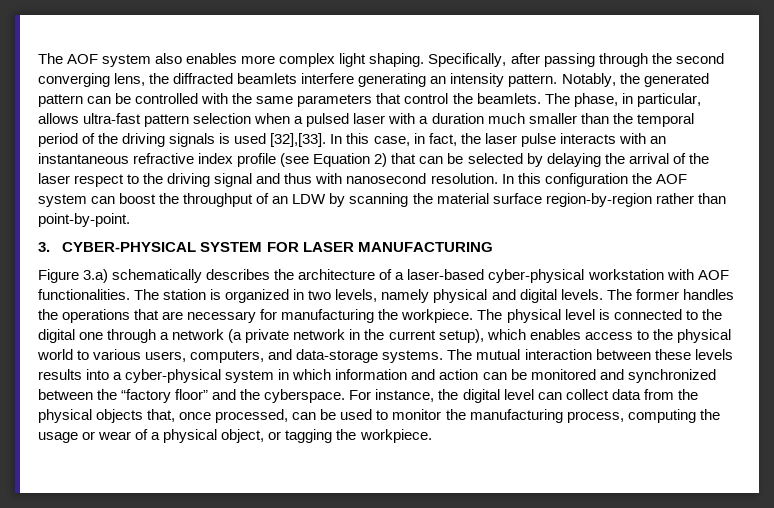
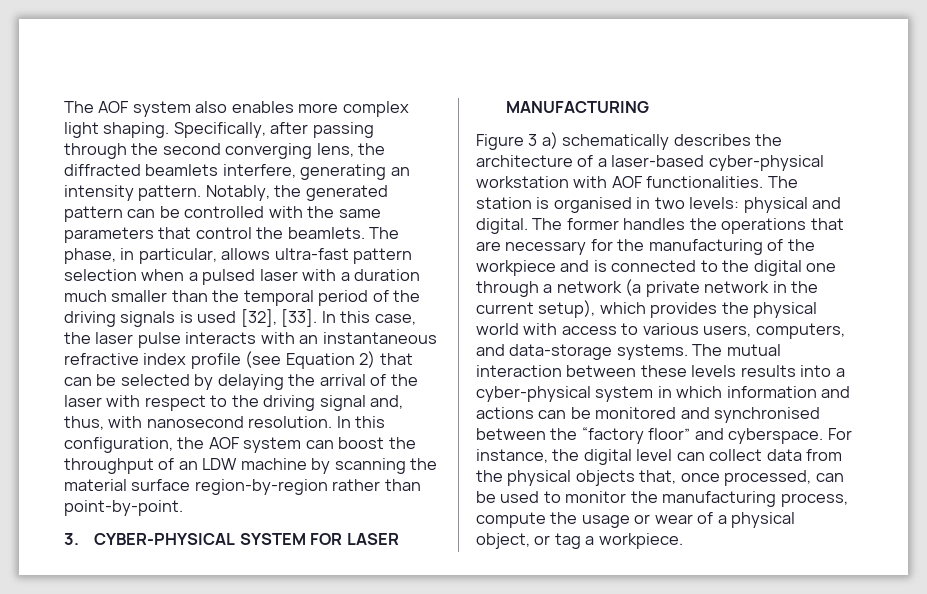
- Specifically, after passing through the second converging lens, the diffracted beamlets interfere generating an intensity pattern.
+ Specifically, after passing through the second converging lens, the diffracted beamlets interfere, generating an intensity pattern.
- The phase, in particular, allows ultra-fast pattern selection when a pulsed laser with a duration much smaller than the temporal period of the driving signals is used [32],[33].
+ The phase, in particular, allows ultra-fast pattern selection when a pulsed laser with a duration much smaller than the temporal period of the driving signals is used [32], [33].
- In this case, in fact, the laser pulse interacts with an instantaneous refractive index profile (see Equation 2) that can be selected by delaying the arrival of the laser respect to the driving signal and thus with nanosecond resolution.
+ In this case, the laser pulse interacts with an instantaneous refractive index profile (see Equation 2) that can be selected by delaying the arrival of the laser with respect to the driving signal and, thus, with nanosecond resolution.
- In this configuration the AOF system can boost the throughput of an LDW by scanning the material surface region-by-region rather than point-by-point.
+ In this configuration, the AOF system can boost the throughput of an LDW machine by scanning the material surface region-by-region rather than point-by-point.
- Figure 3.a) schematically describes the architecture of a laser-based cyber-physical workstation with AOF functionalities.
+ Figure 3 a) schematically describes the architecture of a laser-based cyber-physical workstation with AOF functionalities.
- The station is organized in two levels, namely physical and digital levels.
+ The station is organised in two levels: physical and digital.
- The former handles the operations that are necessary for manufacturing the workpiece. The physical level is connected to the digital one through a network (a private network in the current setup), which enables access to the physical world to various users, computers, and data-storage systems.
+ The former handles the operations that are necessary for the manufacturing of the workpiece and is connected to the digital one through a network (a private network in the current setup), which provides the physical world with access to various users, computers, and data-storage systems.
- The mutual interaction between these levels results into a cyber-physical system in which information and action can be monitored and synchronized between the “factory floor” and the cyberspace.
+ The mutual interaction between these levels results into a cyber-physical system in which information and actions can be monitored and synchronised between the “factory floor” and cyberspace.
- For instance, the digital level can collect data from the physical objects that, once processed, can be used to monitor the manufacturing process, computing the usage or wear of a physical object, or tagging the workpiece.
+ For instance, the digital level can collect data from the physical objects that, once processed, can be used to monitor the manufacturing process, compute the usage or wear of a physical object, or tag a workpiece.

